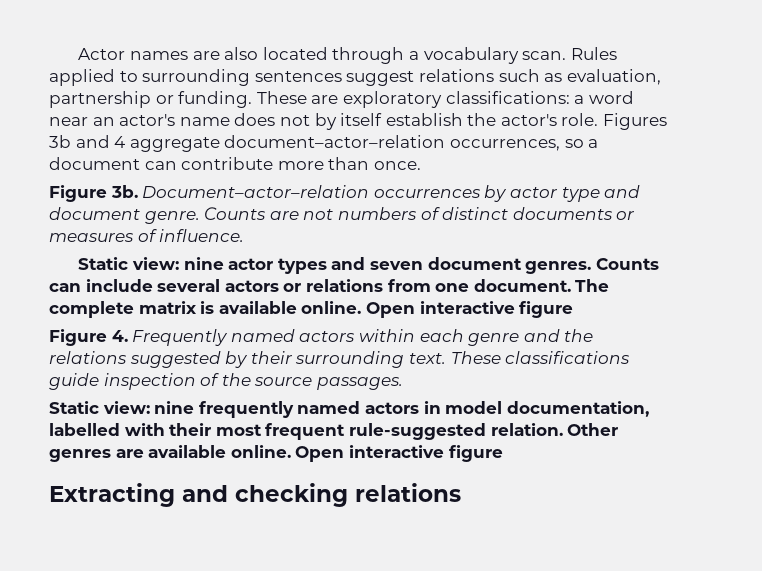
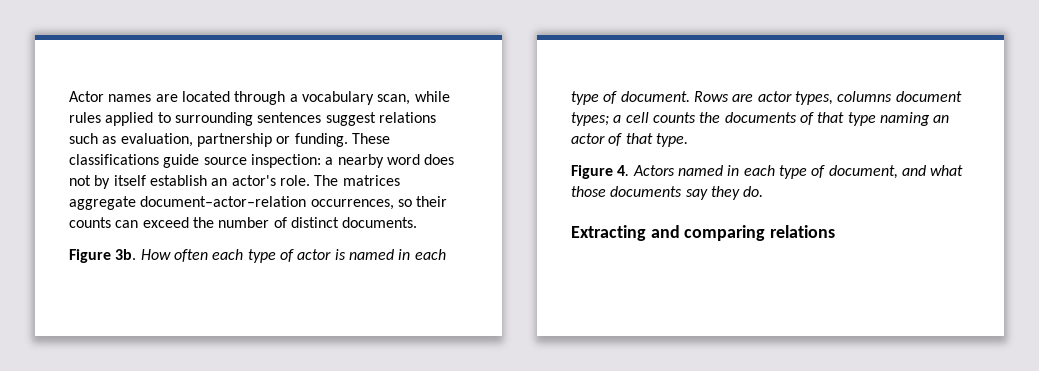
- Actor names are also located through a vocabulary scan. Rules applied to surrounding sentences suggest relations such as evaluation, partnership or funding.
+ Actor names are located through a vocabulary scan, while rules applied to surrounding sentences suggest relations such as evaluation, partnership or funding.
- These are exploratory classifications: a word near an actor's name does not by itself establish the actor's role.
+ These classifications guide source inspection: a nearby word does not by itself establish an actor's role.
- Figures 3b and 4 aggregate document–actor–relation occurrences, so a document can contribute more than once.
- Figure 3b. Document–actor–relation occurrences by actor type and document genre. Counts are not numbers of distinct documents or measures of influence.
- Static view: nine actor types and seven document genres. Counts can include several actors or relations from one document. The complete matrix is available online. Open interactive figure
- Figure 4. Frequently named actors within each genre and the relations suggested by their surrounding text. These classifications guide inspection of the source passages.
- Static view: nine frequently named actors in model documentation, labelled with their most frequent rule-suggested relation. Other genres are available online. Open interactive figure
+ The matrices aggregate document–actor–relation occurrences, so their counts can exceed the number of distinct documents.
+ Figure 3b. How often each type of actor is named in each type of document. Rows are actor types, columns document types; a cell counts the documents of that type naming an actor of that type.
+ Figure 4. Actors named in each type of document, and what those documents say they do.
- Extracting and checking relations
+ Extracting and comparing relations

